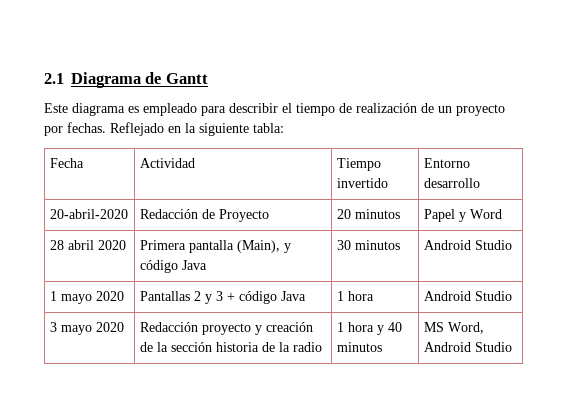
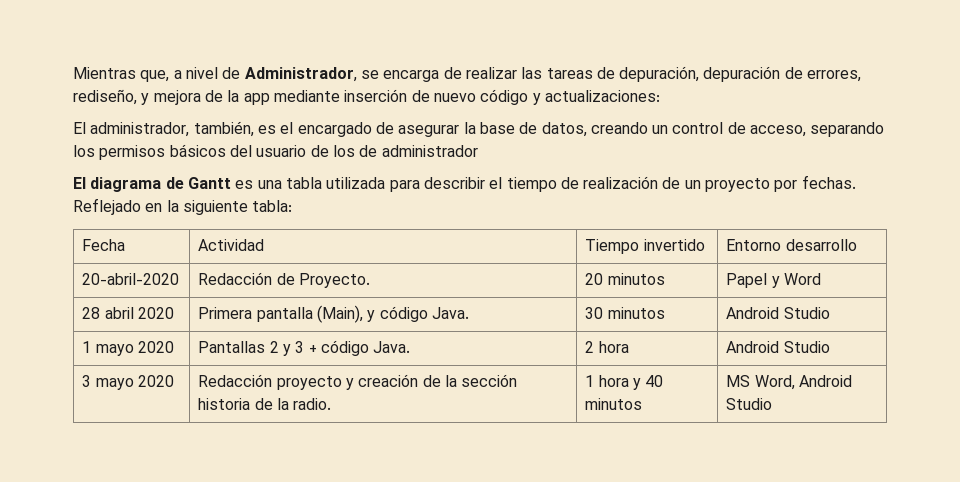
- 2.1 Diagrama de Gantt
- Este diagrama es empleado para describir el tiempo de realización de un proyecto por fechas.
+ Mientras que, a nivel de Administrador, se encarga de realizar las tareas de depuración, depuración de errores, rediseño, y mejora de la app mediante inserción de nuevo código y actualizaciones:
+ El administrador, también, es el encargado de asegurar la base de datos, creando un control de acceso, separando los permisos básicos del usuario de los de administrador
+ El diagrama de Gantt es una tabla utilizada para describir el tiempo de realización de un proyecto por fechas.
- 20-abril-2020 | Redacción de Proyecto | 20 minutos | Papel y Word
+ 20-abril-2020 | Redacción de Proyecto. | 20 minutos | Papel y Word
- 28 abril 2020 | Primera pantalla (Main), y código Java | 30 minutos | Android Studio
+ 28 abril 2020 | Primera pantalla (Main), y código Java. | 30 minutos | Android Studio
- 1 mayo 2020 | Pantallas 2 y 3 + código Java | 1 hora | Android Studio
+ 1 mayo 2020 | Pantallas 2 y 3 + código Java. | 2 hora | Android Studio
- 3 mayo 2020 | Redacción proyecto y creación de la sección historia de la radio | 1 hora y 40 minutos | MS Word, Android Studio
+ 3 mayo 2020 | Redacción proyecto y creación de la sección historia de la radio. | 1 hora y 40 minutos | MS Word, Android Studio

